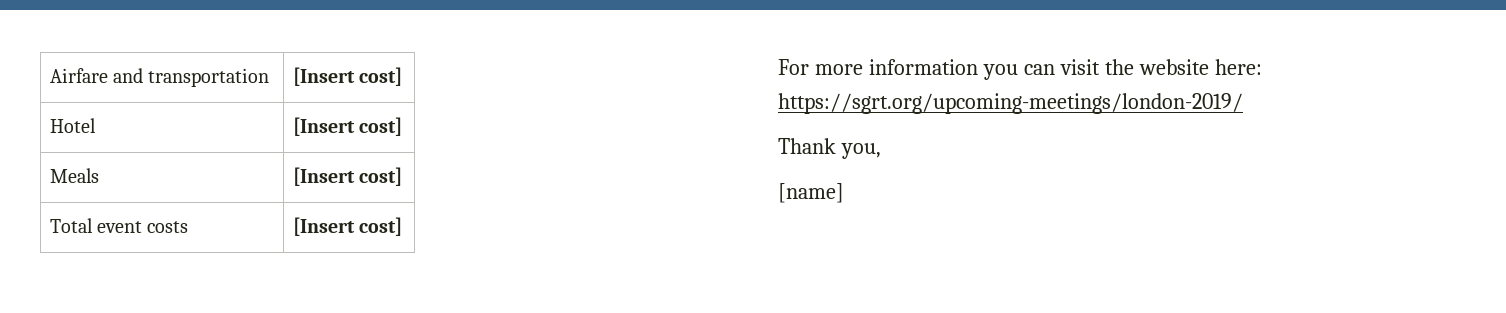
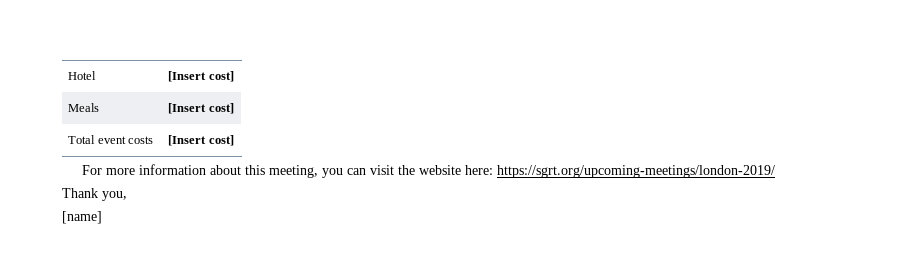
- Airfare and transportation | [Insert cost]
- For more information you can visit the website here: https://sgrt.org/upcoming-meetings/london-2019/
+ For more information about this meeting, you can visit the website here: https://sgrt.org/upcoming-meetings/london-2019/

